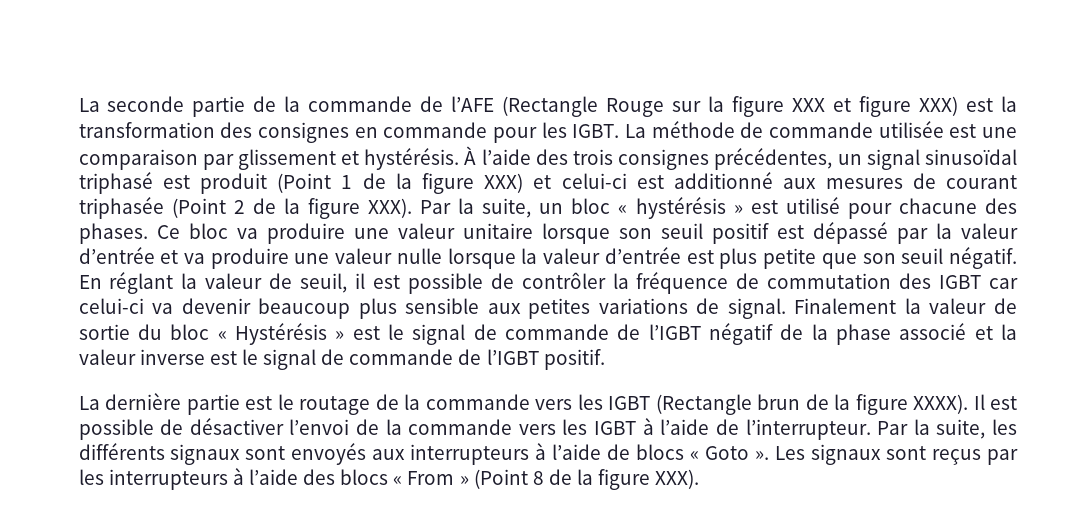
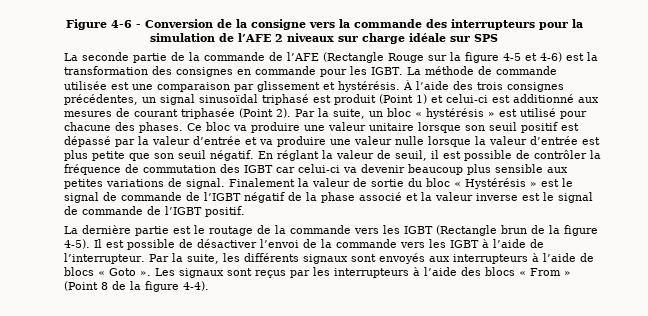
+ Figure 4-6 - Conversion de la consigne vers la commande des interrupteurs pour la simulation de l’AFE 2 niveaux sur charge idéale sur SPS
- La seconde partie de la commande de l’AFE (Rectangle Rouge sur la figure XXX et figure XXX) est la transformation des consignes en commande pour les IGBT.
+ La seconde partie de la commande de l’AFE (Rectangle Rouge sur la figure 4-5 et 4-6) est la transformation des consignes en commande pour les IGBT.
- À l’aide des trois consignes précédentes, un signal sinusoïdal triphasé est produit (Point 1 de la figure XXX) et celui-ci est additionné aux mesures de courant triphasée (Point 2 de la figure XXX).
+ À l’aide des trois consignes précédentes, un signal sinusoïdal triphasé est produit (Point 1) et celui-ci est additionné aux mesures de courant triphasée (Point 2).
- La dernière partie est le routage de la commande vers les IGBT (Rectangle brun de la figure XXXX).
+ La dernière partie est le routage de la commande vers les IGBT (Rectangle brun de la figure 4-5).
- Les signaux sont reçus par les interrupteurs à l’aide des blocs « From » (Point 8 de la figure XXX).
+ Les signaux sont reçus par les interrupteurs à l’aide des blocs « From » (Point 8 de la figure 4-4).

